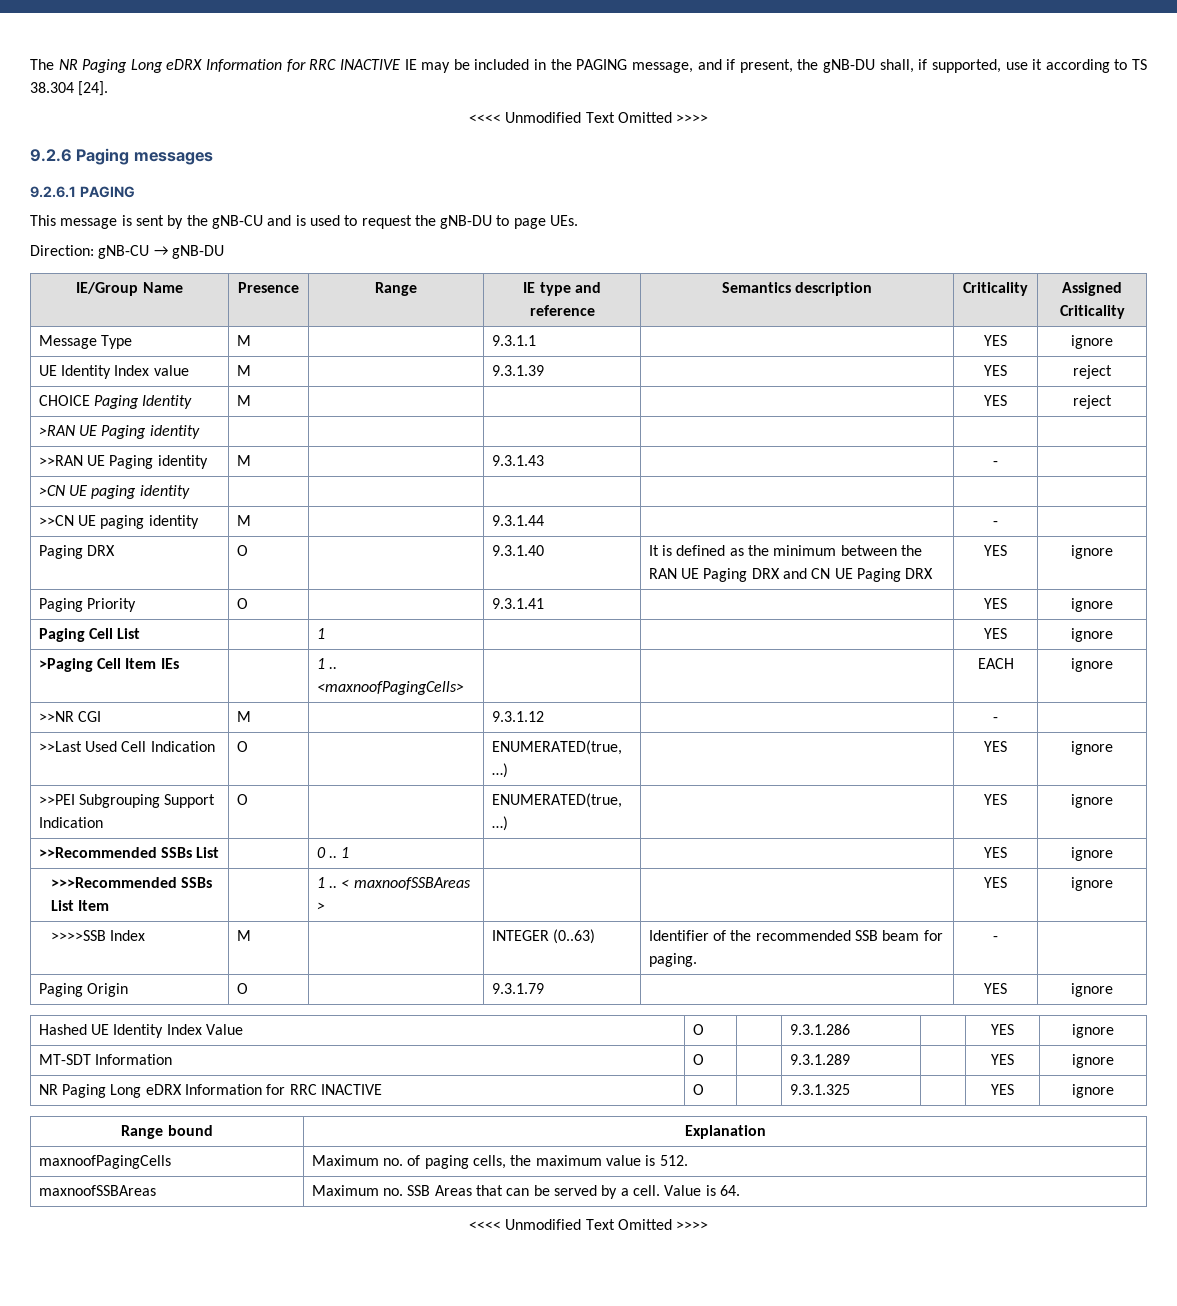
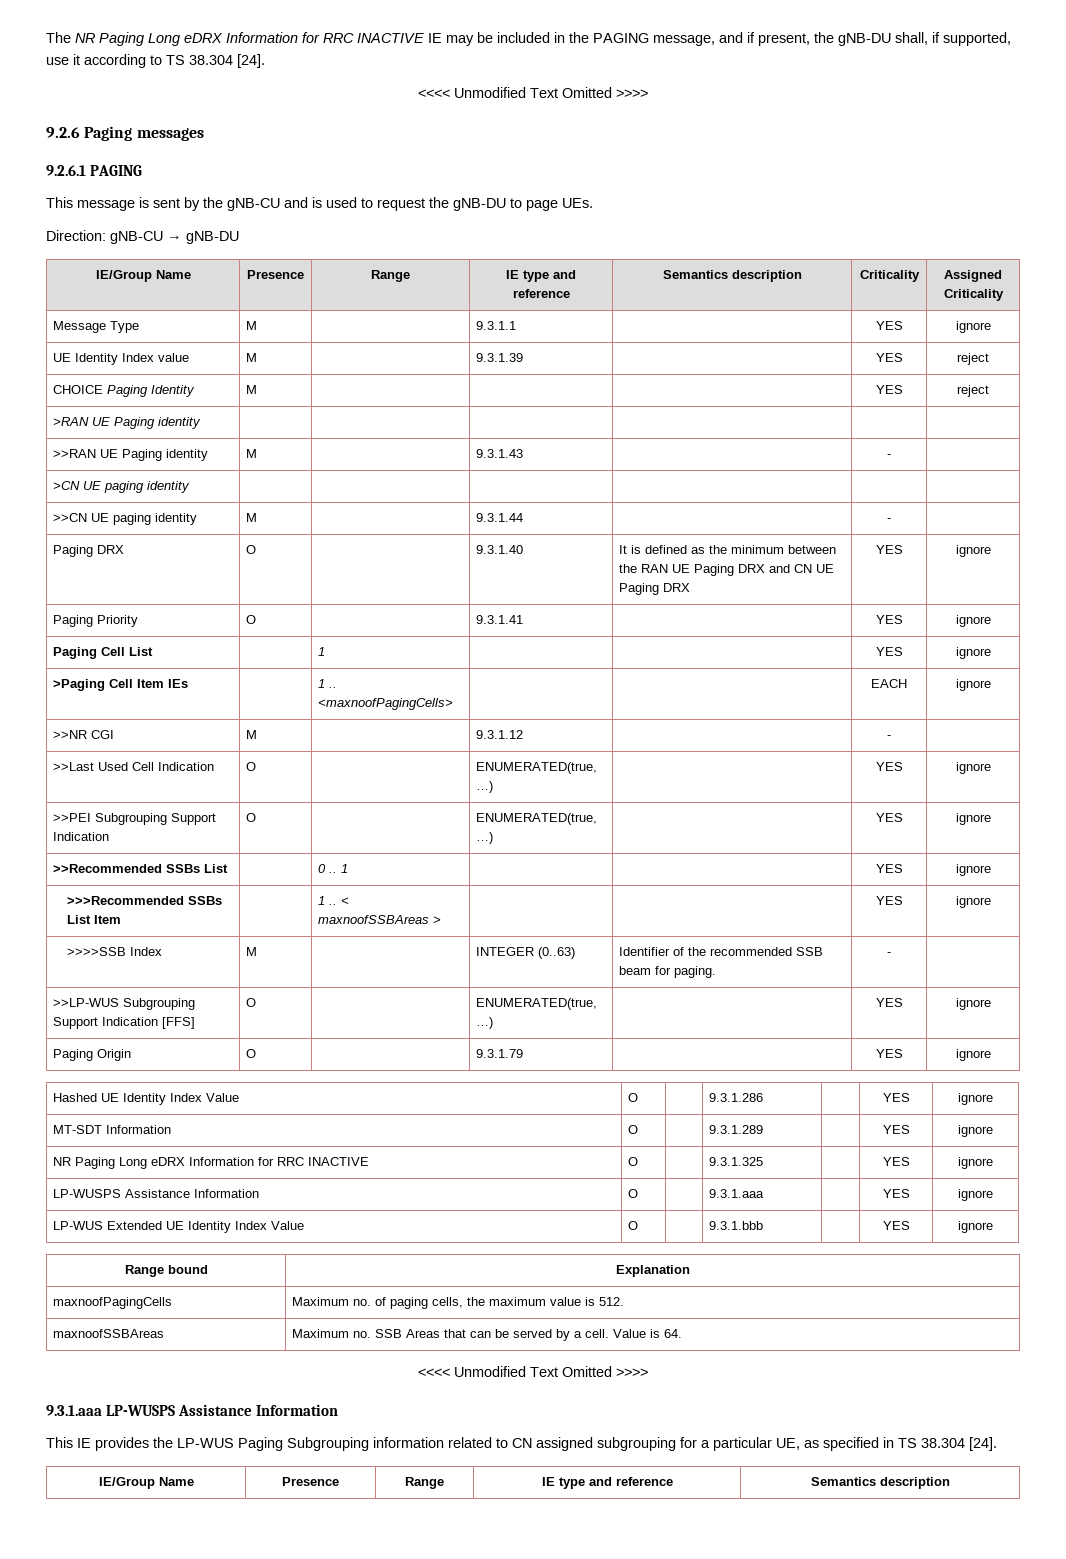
+ >>LP-WUS Subgrouping Support Indication [FFS] | O | | ENUMERATED(true, …) | | YES | ignore
+ LP-WUSPS Assistance Information | O | | 9.3.1.aaa | | YES | ignore
+ LP-WUS Extended UE Identity Index Value | O | | 9.3.1.bbb | | YES | ignore
+ 9.3.1.aaa LP-WUSPS Assistance Information
+ This IE provides the LP-WUS Paging Subgrouping information related to CN assigned subgrouping for a particular UE, as specified in TS 38.304 [24].
+ IE/Group Name | Presence | Range | IE type and reference | Semantics description

